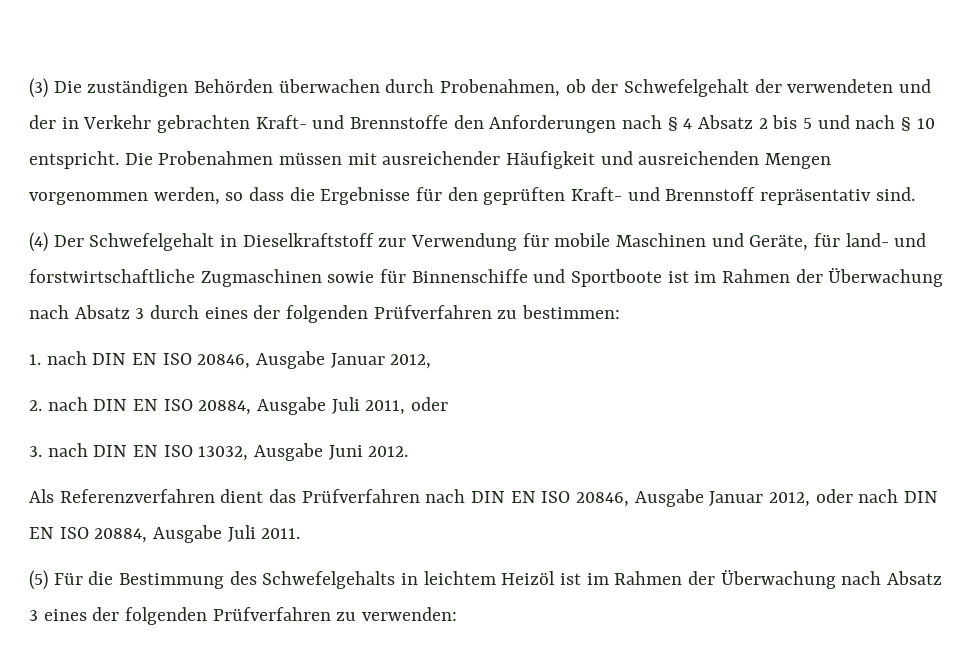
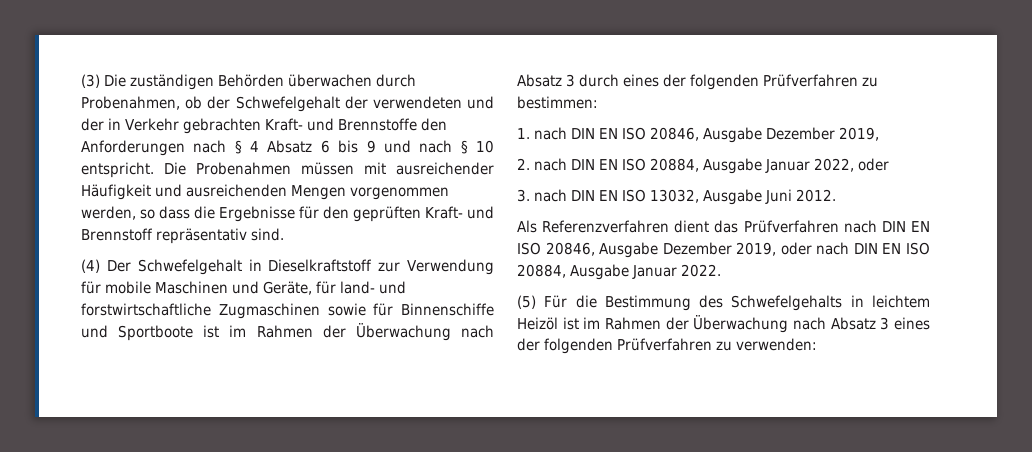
- (3) Die zuständigen Behörden überwachen durch Probenahmen, ob der Schwefelgehalt der verwendeten und der in Verkehr gebrachten Kraft- und Brennstoffe den Anforderungen nach § 4 Absatz 2 bis 5 und nach § 10 entspricht.
+ (3) Die zuständigen Behörden überwachen durch Probenahmen, ob der Schwefelgehalt der verwendeten und der in Verkehr gebrachten Kraft- und Brennstoffe den Anforderungen nach § 4 Absatz 6 bis 9 und nach § 10 entspricht.
- 1. nach DIN EN ISO 20846, Ausgabe Januar 2012,
+ 1. nach DIN EN ISO 20846, Ausgabe Dezember 2019,
- 2. nach DIN EN ISO 20884, Ausgabe Juli 2011, oder
+ 2. nach DIN EN ISO 20884, Ausgabe Januar 2022, oder
- Als Referenzverfahren dient das Prüfverfahren nach DIN EN ISO 20846, Ausgabe Januar 2012, oder nach DIN EN ISO 20884, Ausgabe Juli 2011.
+ Als Referenzverfahren dient das Prüfverfahren nach DIN EN ISO 20846, Ausgabe Dezember 2019, oder nach DIN EN ISO 20884, Ausgabe Januar 2022.

